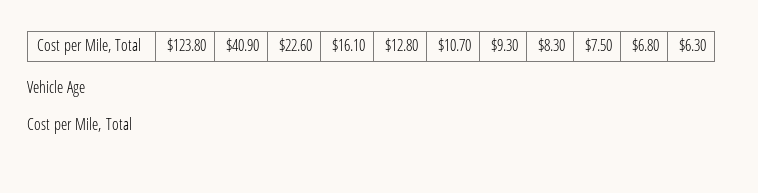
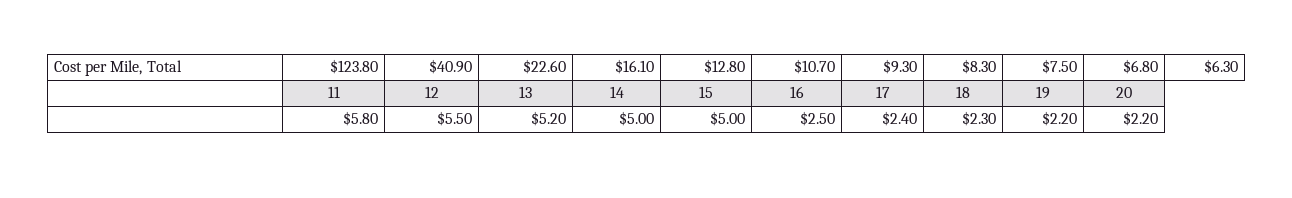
- Vehicle Age
- Cost per Mile, Total
+ | 11 | 12 | 13 | 14 | 15 | 16 | 17 | 18 | 19 | 20
+ | $5.80 | $5.50 | $5.20 | $5.00 | $5.00 | $2.50 | $2.40 | $2.30 | $2.20 | $2.20

